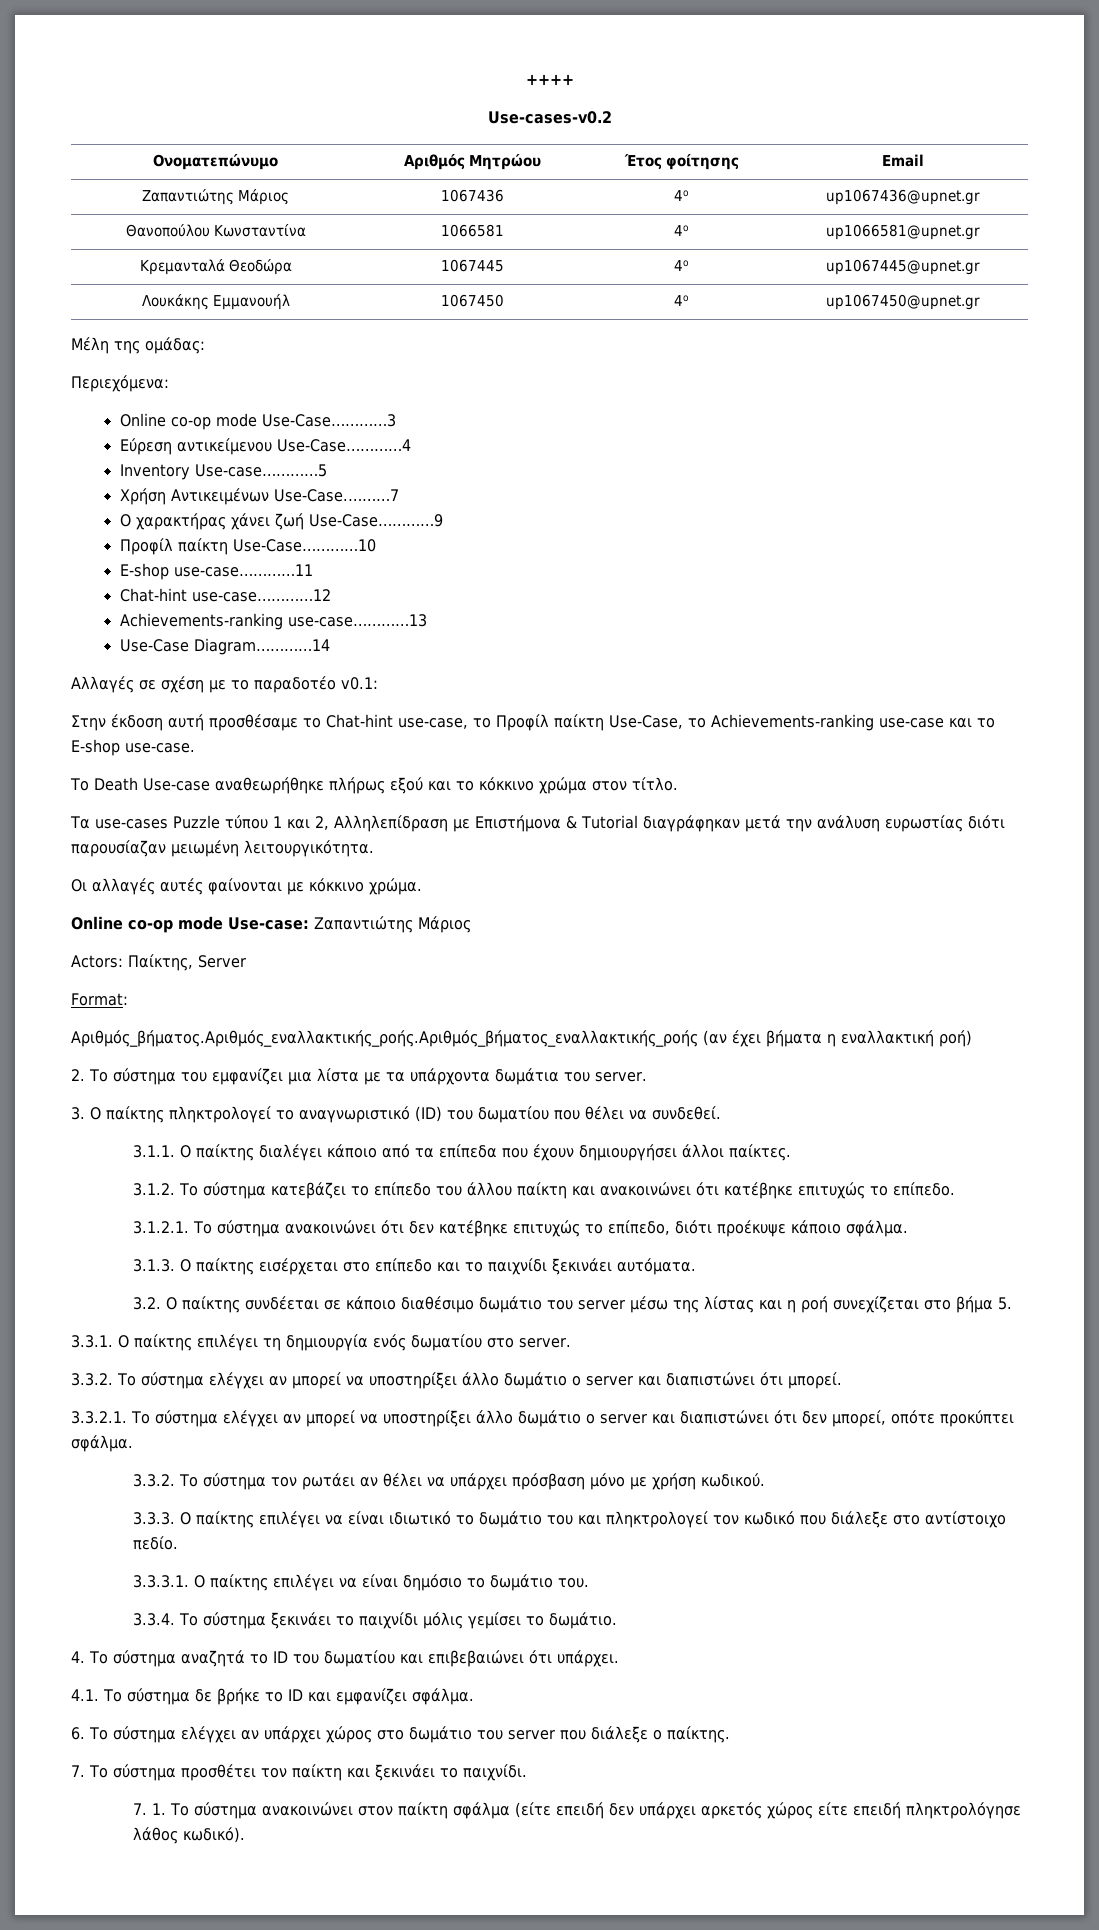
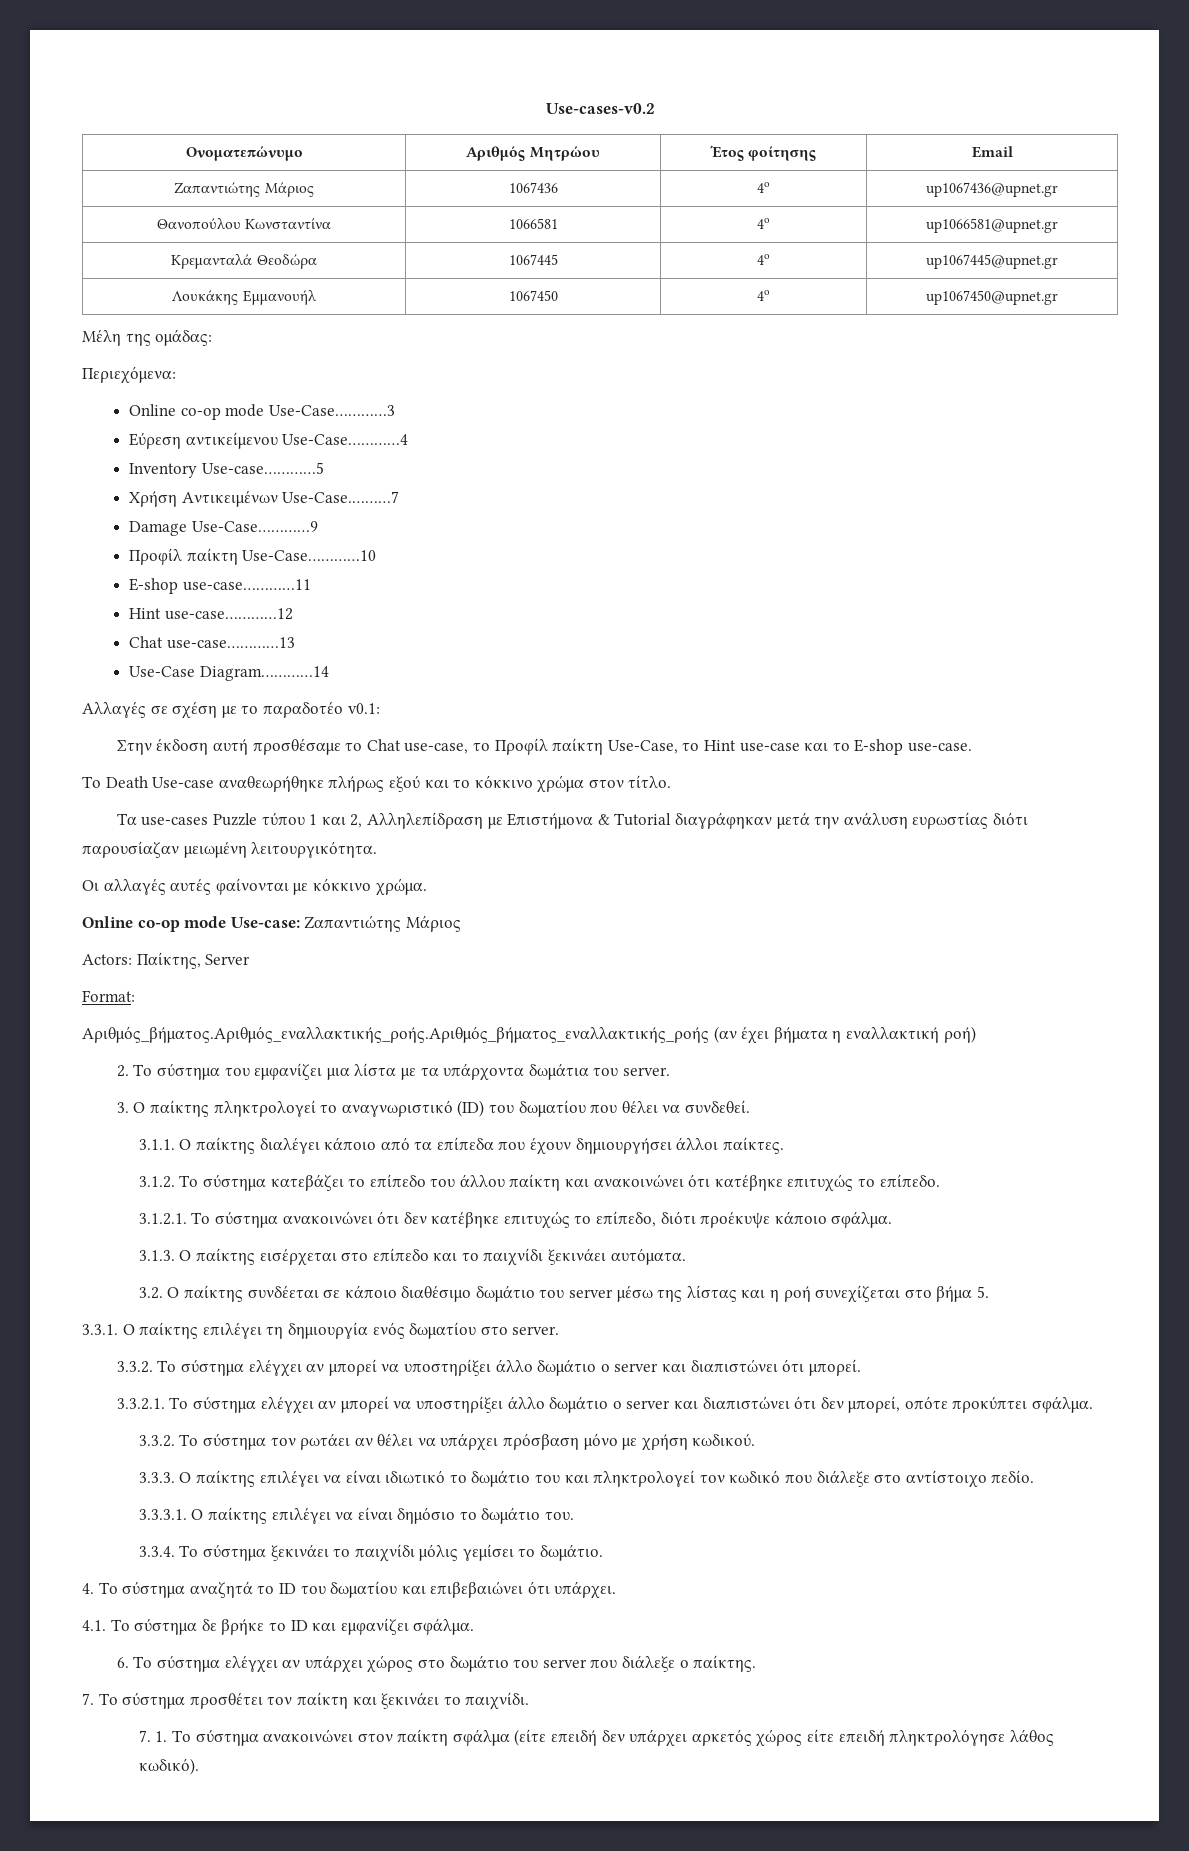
- ++++
- Ο χαρακτήρας χάνει ζωή Use-Case…………9
+ Damage Use-Case…………9
- Chat-hint use-case…………12
+ Hint use-case…………12
- Achievements-ranking use-case…………13
+ Chat use-case…………13
- Στην έκδοση αυτή προσθέσαμε το Chat-hint use-case, το Προφίλ παίκτη Use-Case, το Achievements-ranking use-case και το E-shop use-case.
+ Στην έκδοση αυτή προσθέσαμε το Chat use-case, το Προφίλ παίκτη Use-Case, το Hint use-case και το E-shop use-case.

